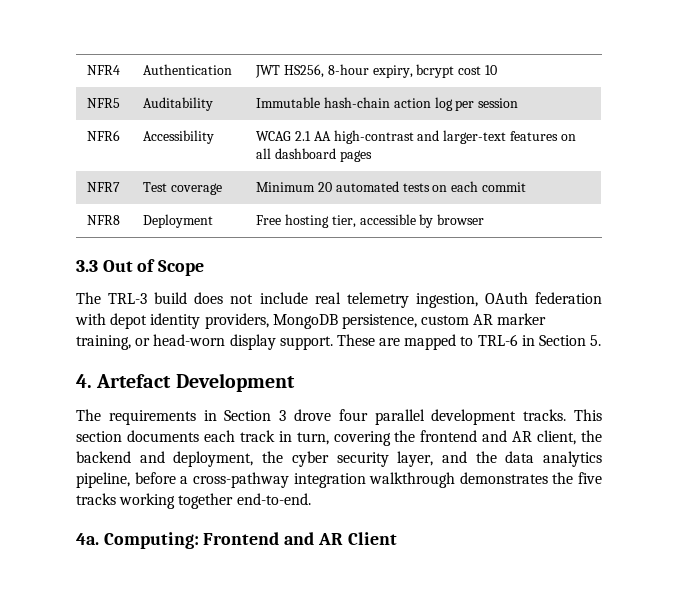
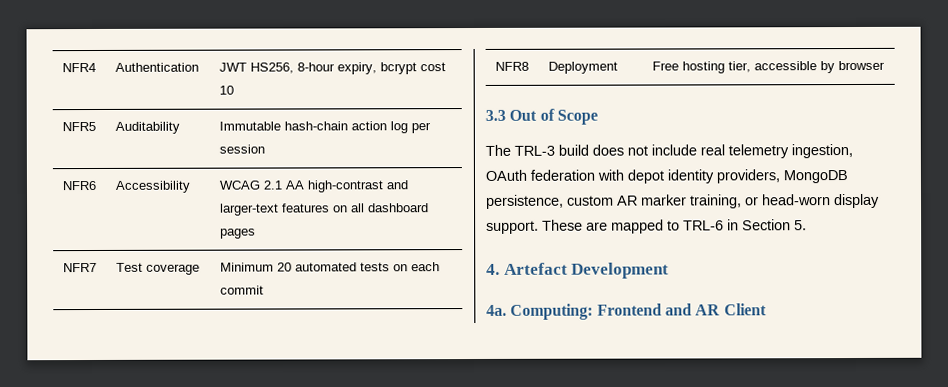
- The requirements in Section 3 drove four parallel development tracks. This section documents each track in turn, covering the frontend and AR client, the backend and deployment, the cyber security layer, and the data analytics pipeline, before a cross-pathway integration walkthrough demonstrates the five tracks working together end-to-end.

